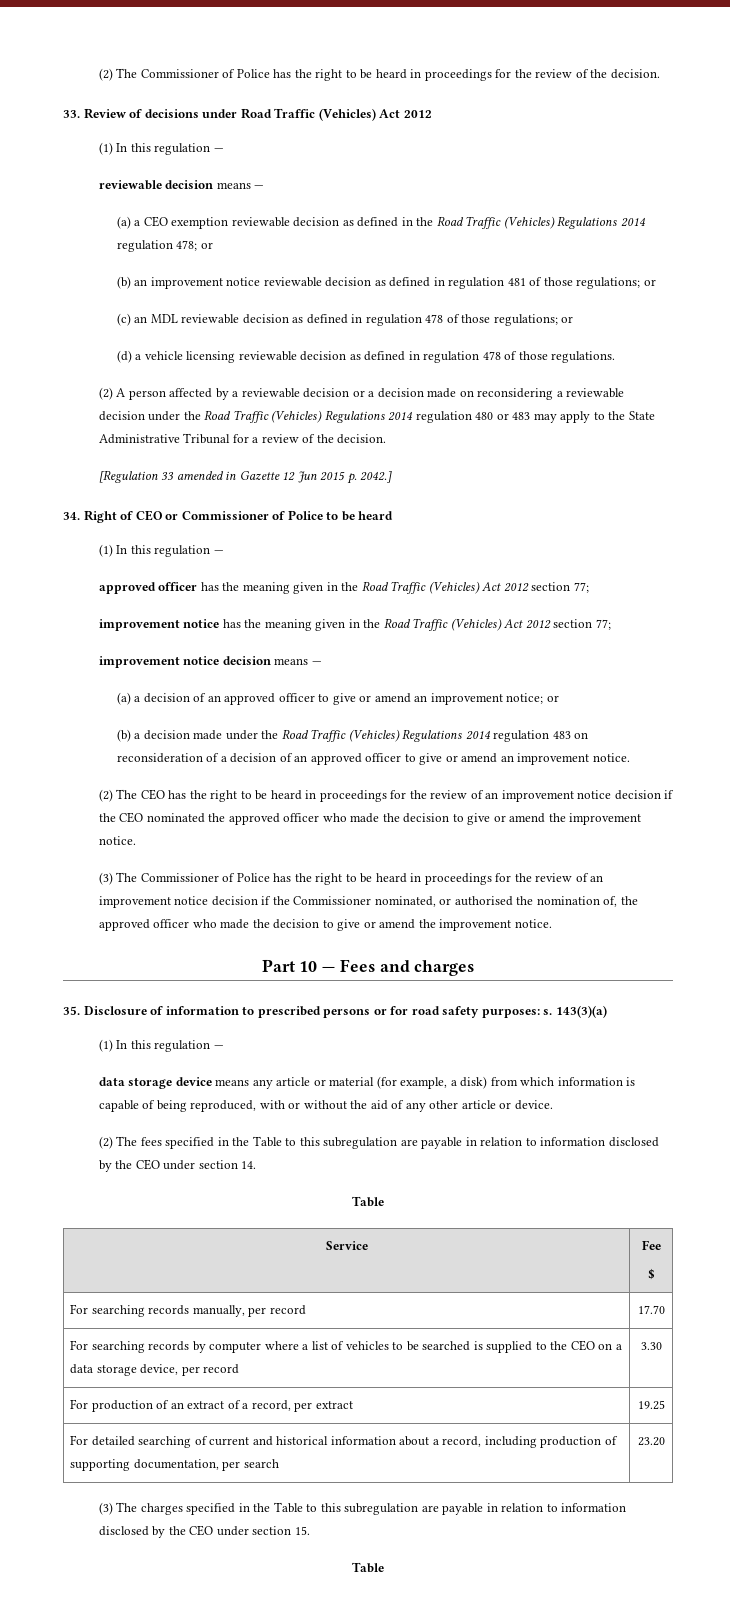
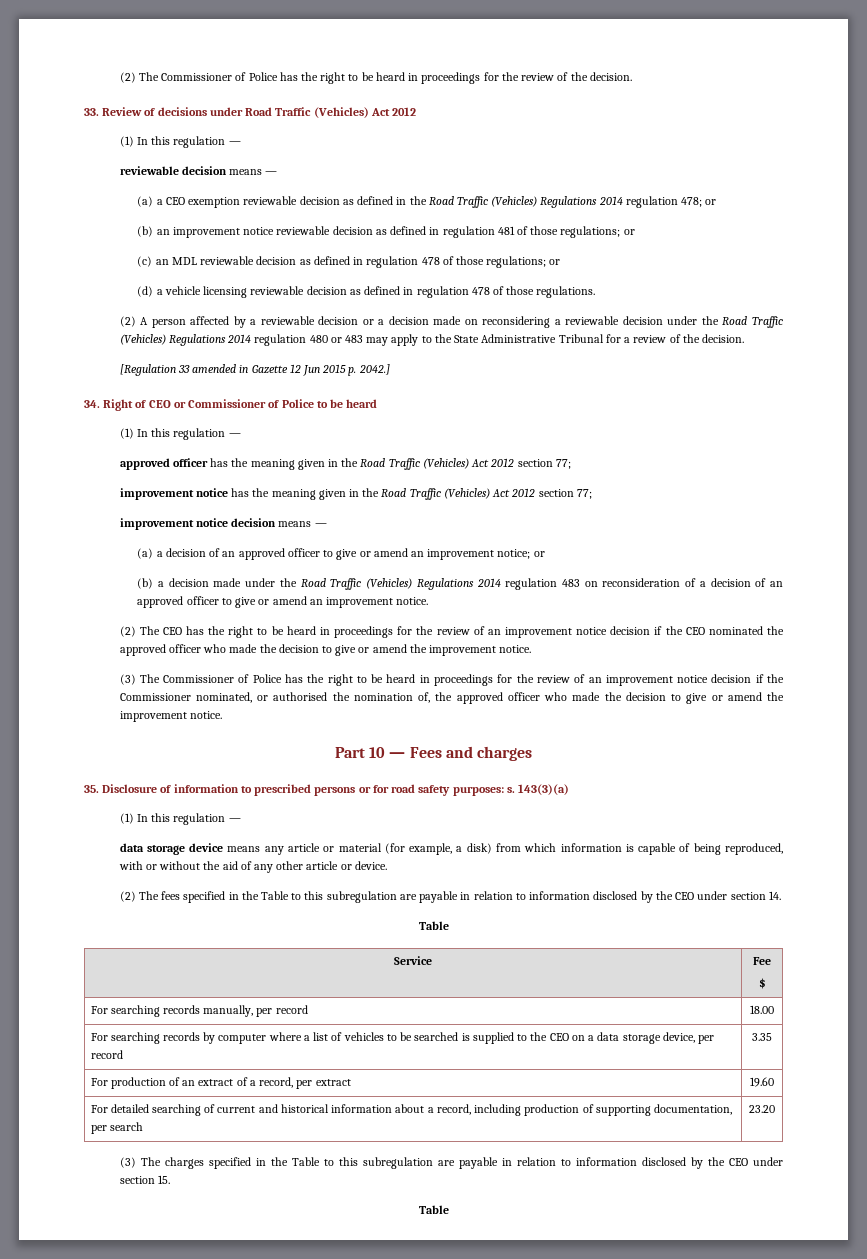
- For searching records manually, per record | 17.70
+ For searching records manually, per record | 18.00
- For searching records by computer where a list of vehicles to be searched is supplied to the CEO on a data storage device, per record | 3.30
+ For searching records by computer where a list of vehicles to be searched is supplied to the CEO on a data storage device, per record | 3.35
- For production of an extract of a record, per extract | 19.25
+ For production of an extract of a record, per extract | 19.60

